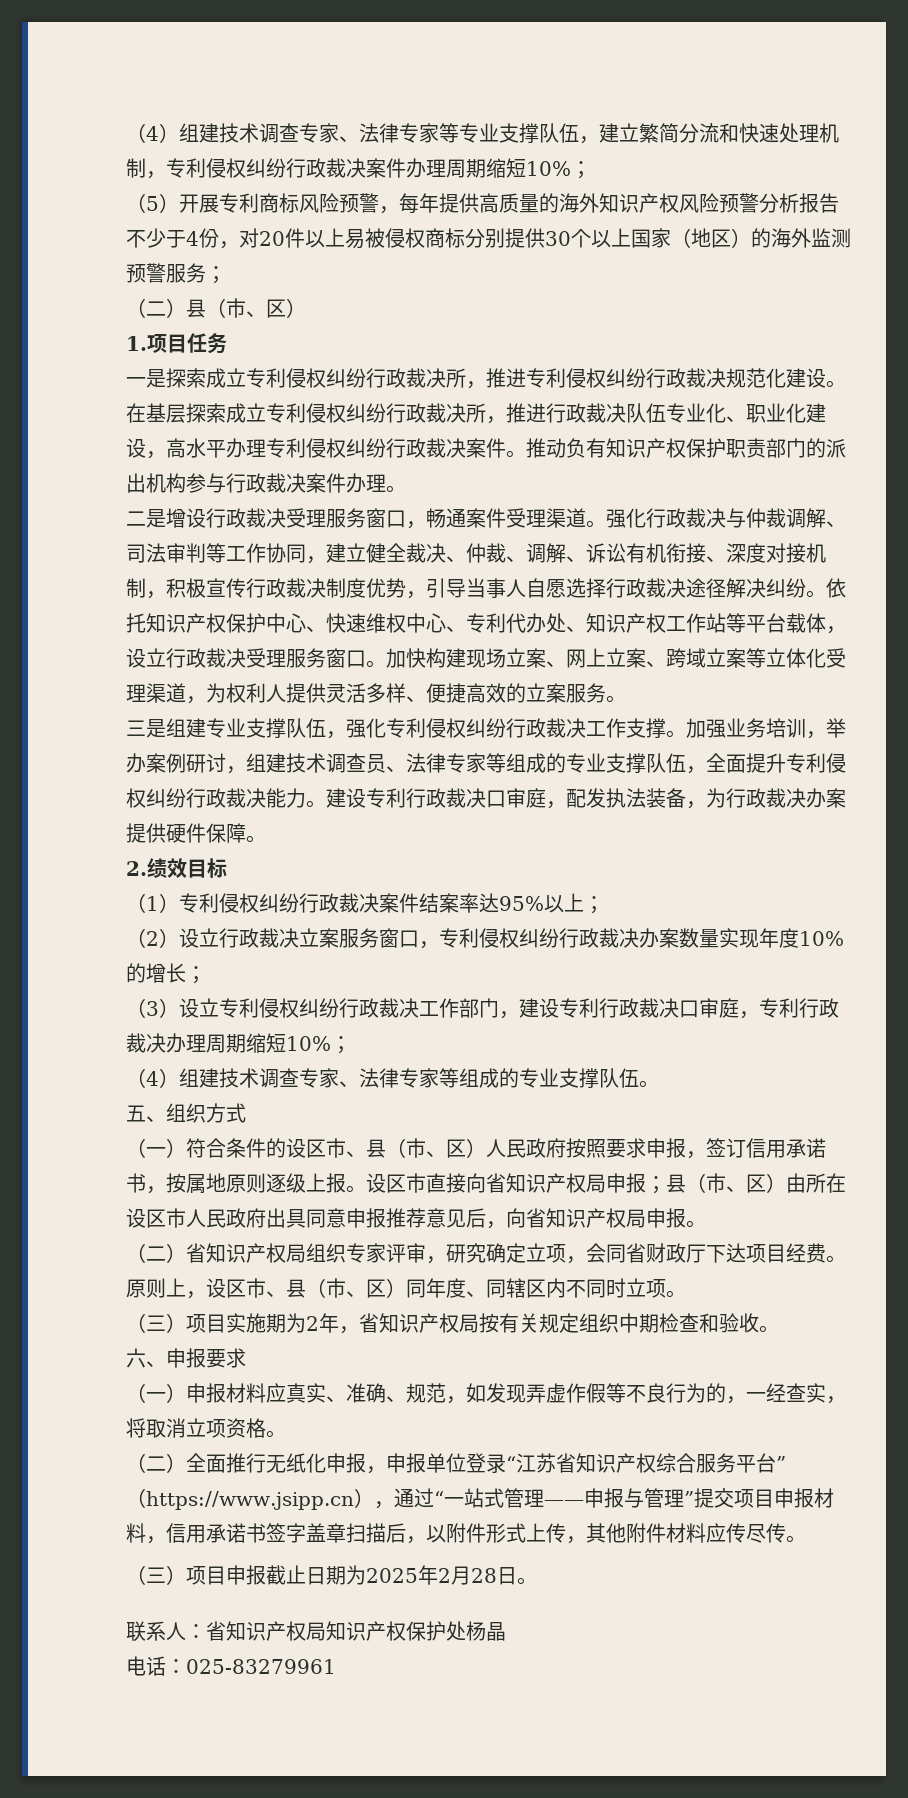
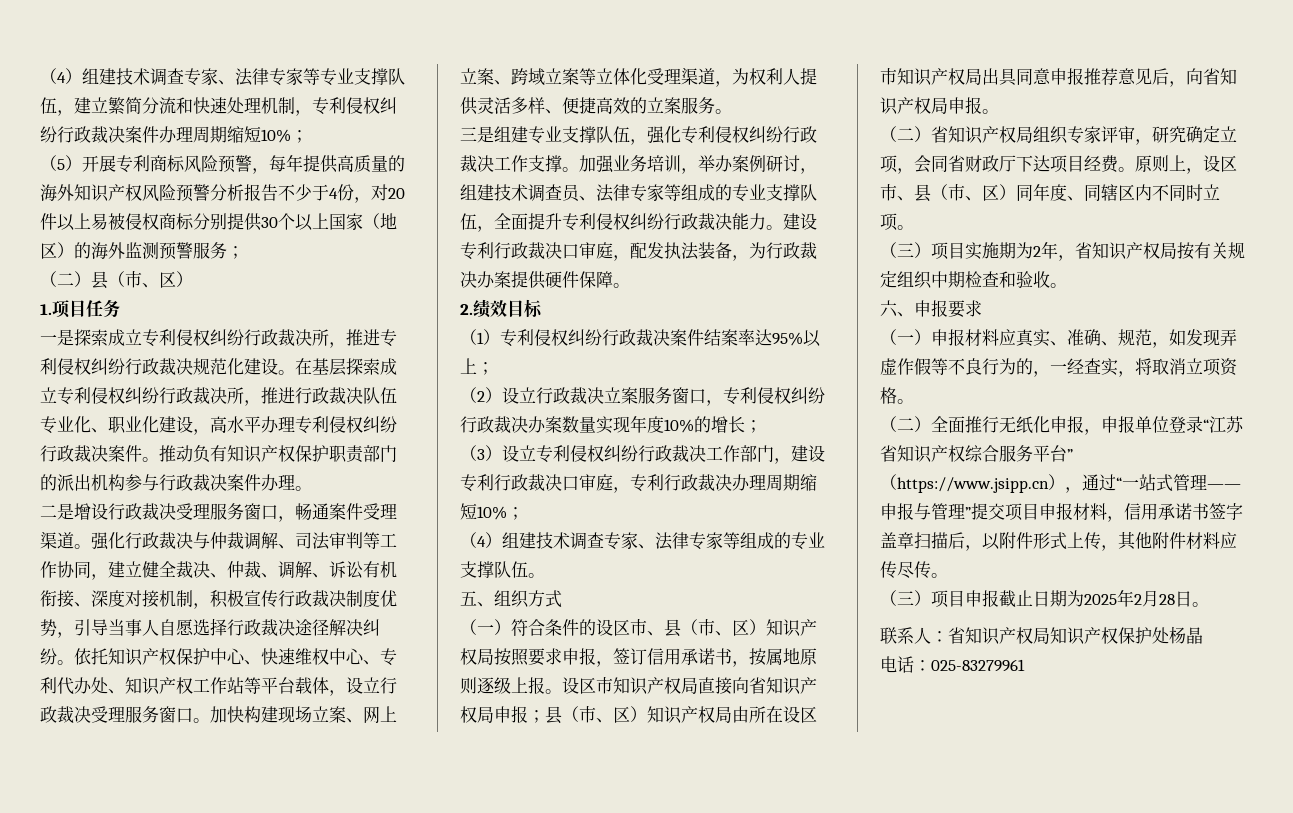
- （一）符合条件的设区市、县（市、区）人民政府按照要求申报，签订信用承诺书，按属地原则逐级上报。
+ （一）符合条件的设区市、县（市、区）知识产权局按照要求申报，签订信用承诺书，按属地原则逐级上报。
- 设区市直接向省知识产权局申报；县（市、区）由所在设区市人民政府出具同意申报推荐意见后，向省知识产权局申报。
+ 设区市知识产权局直接向省知识产权局申报；县（市、区）知识产权局由所在设区市知识产权局出具同意申报推荐意见后，向省知识产权局申报。

